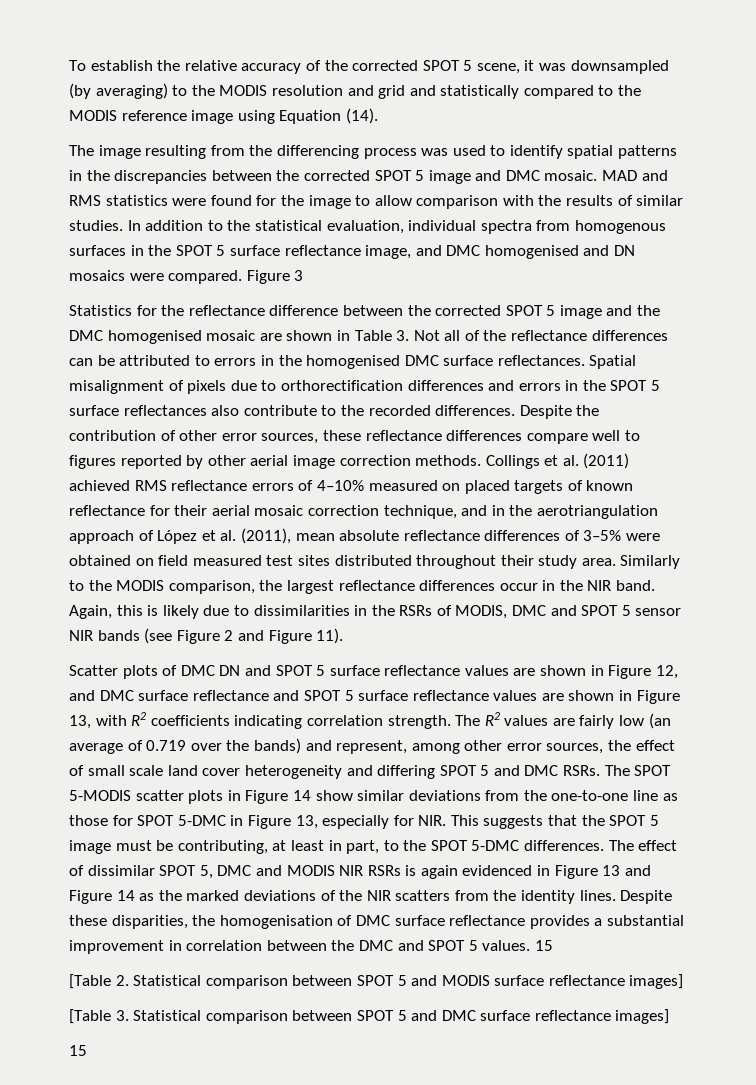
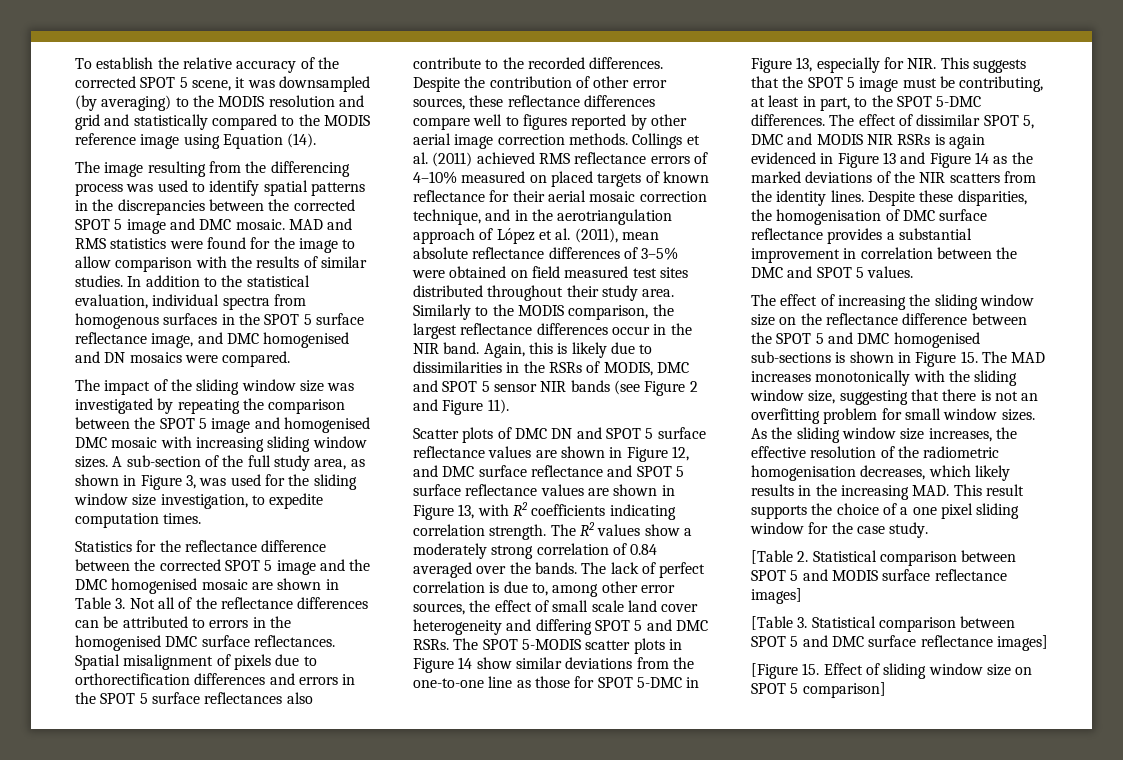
- In addition to the statistical evaluation, individual spectra from homogenous surfaces in the SPOT 5 surface reflectance image, and DMC homogenised and DN mosaics were compared. Figure 3
+ In addition to the statistical evaluation, individual spectra from homogenous surfaces in the SPOT 5 surface reflectance image, and DMC homogenised and DN mosaics were compared.
+ The impact of the sliding window size was investigated by repeating the comparison between the SPOT 5 image and homogenised DMC mosaic with increasing sliding window sizes. A sub-section of the full study area, as shown in Figure 3, was used for the sliding window size investigation, to expedite computation times.
- The R2 values are fairly low (an average of 0.719 over the bands) and represent, among other error sources, the effect of small scale land cover heterogeneity and differing SPOT 5 and DMC RSRs.
+ The R2 values show a moderately strong correlation of 0.84 averaged over the bands. The lack of perfect correlation is due to, among other error sources, the effect of small scale land cover heterogeneity and differing SPOT 5 and DMC RSRs.
- Despite these disparities, the homogenisation of DMC surface reflectance provides a substantial improvement in correlation between the DMC and SPOT 5 values. 15
+ Despite these disparities, the homogenisation of DMC surface reflectance provides a substantial improvement in correlation between the DMC and SPOT 5 values.
+ The effect of increasing the sliding window size on the reflectance difference between the SPOT 5 and DMC homogenised sub-sections is shown in Figure 15. The MAD increases monotonically with the sliding window size, suggesting that there is not an overfitting problem for small window sizes. As the sliding window size increases, the effective resolution of the radiometric homogenisation decreases, which likely results in the increasing MAD. This result supports the choice of a one pixel sliding window for the case study.
  [Table 3. Statistical comparison between SPOT 5 and DMC surface reflectance images]
- 15
+ [Figure 15. Effect of sliding window size on SPOT 5 comparison]

